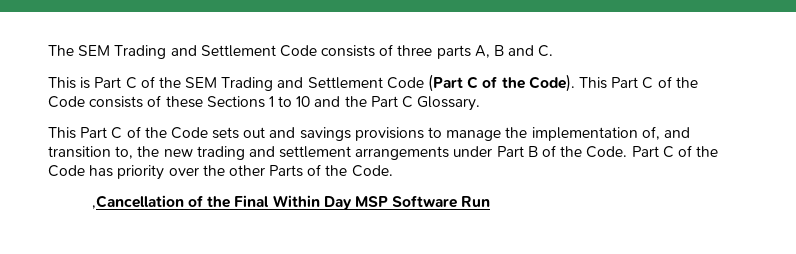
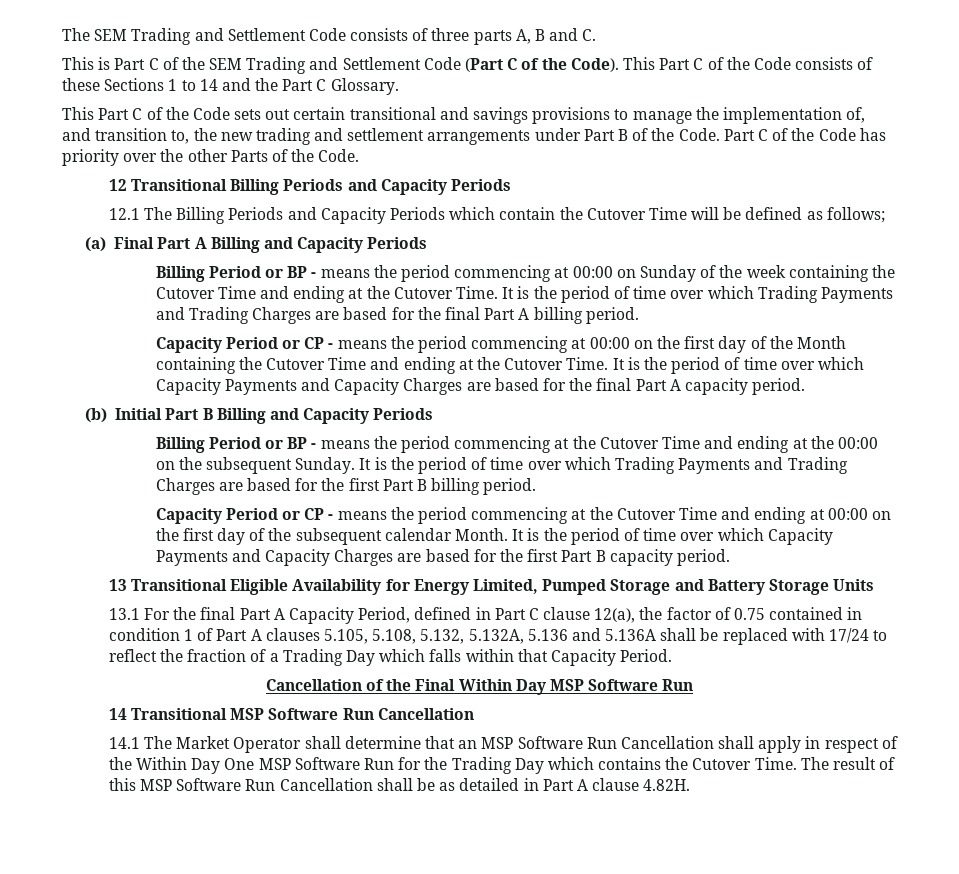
- This Part C of the Code consists of these Sections 1 to 10 and the Part C Glossary.
+ This Part C of the Code consists of these Sections 1 to 14 and the Part C Glossary.
- This Part C of the Code sets out and savings provisions to manage the implementation of, and transition to, the new trading and settlement arrangements under Part B of the Code.
+ This Part C of the Code sets out certain transitional and savings provisions to manage the implementation of, and transition to, the new trading and settlement arrangements under Part B of the Code.
- ,Cancellation of the Final Within Day MSP Software Run
+ 12 Transitional Billing Periods and Capacity Periods
+ 12.1 The Billing Periods and Capacity Periods which contain the Cutover Time will be defined as follows;
+ (a) Final Part A Billing and Capacity Periods
+ Billing Period or BP - means the period commencing at 00:00 on Sunday of the week containing the Cutover Time and ending at the Cutover Time. It is the period of time over which Trading Payments and Trading Charges are based for the final Part A billing period.
+ Capacity Period or CP - means the period commencing at 00:00 on the first day of the Month containing the Cutover Time and ending at the Cutover Time. It is the period of time over which Capacity Payments and Capacity Charges are based for the final Part A capacity period.
+ (b) Initial Part B Billing and Capacity Periods
+ Billing Period or BP - means the period commencing at the Cutover Time and ending at the 00:00 on the subsequent Sunday. It is the period of time over which Trading Payments and Trading Charges are based for the first Part B billing period.
+ Capacity Period or CP - means the period commencing at the Cutover Time and ending at 00:00 on the first day of the subsequent calendar Month. It is the period of time over which Capacity Payments and Capacity Charges are based for the first Part B capacity period.
+ 13 Transitional Eligible Availability for Energy Limited, Pumped Storage and Battery Storage Units
+ 13.1 For the final Part A Capacity Period, defined in Part C clause 12(a), the factor of 0.75 contained in condition 1 of Part A clauses 5.105, 5.108, 5.132, 5.132A, 5.136 and 5.136A shall be replaced with 17/24 to reflect the fraction of a Trading Day which falls within that Capacity Period.
+ Cancellation of the Final Within Day MSP Software Run
+ 14 Transitional MSP Software Run Cancellation
+ 14.1 The Market Operator shall determine that an MSP Software Run Cancellation shall apply in respect of the Within Day One MSP Software Run for the Trading Day which contains the Cutover Time. The result of this MSP Software Run Cancellation shall be as detailed in Part A clause 4.82H.

